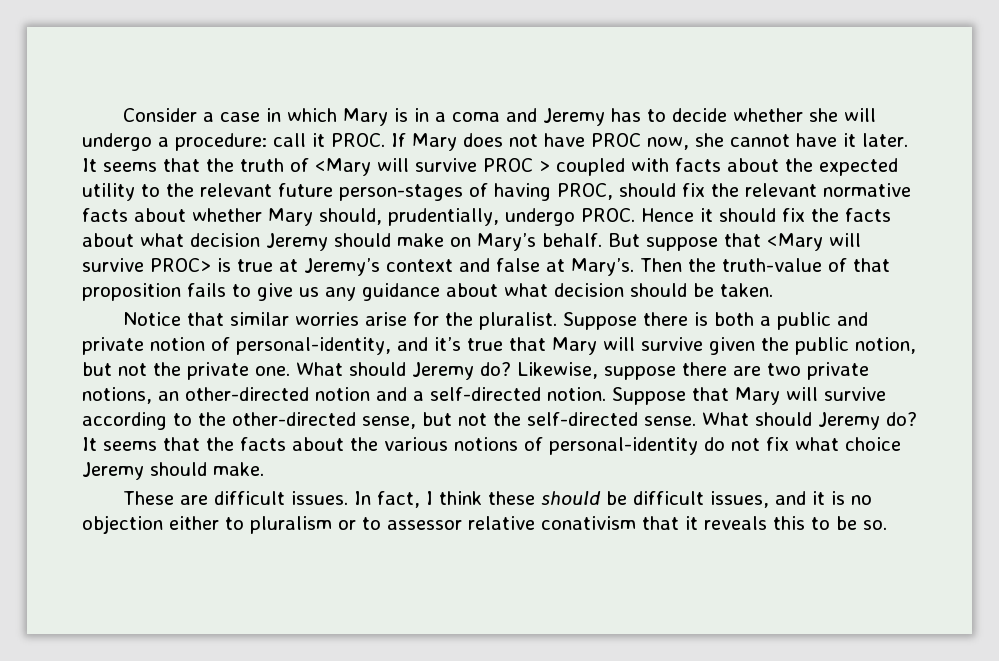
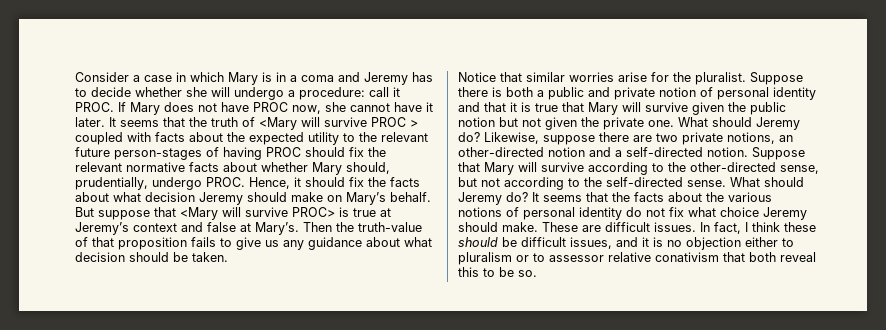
- It seems that the truth of <Mary will survive PROC > coupled with facts about the expected utility to the relevant future person-stages of having PROC, should fix the relevant normative facts about whether Mary should, prudentially, undergo PROC.
+ It seems that the truth of <Mary will survive PROC > coupled with facts about the expected utility to the relevant future person-stages of having PROC should fix the relevant normative facts about whether Mary should, prudentially, undergo PROC.
- Hence it should fix the facts about what decision Jeremy should make on Mary’s behalf.
+ Hence, it should fix the facts about what decision Jeremy should make on Mary’s behalf.
- Suppose there is both a public and private notion of personal-identity, and it’s true that Mary will survive given the public notion, but not the private one.
+ Suppose there is both a public and private notion of personal identity and that it is true that Mary will survive given the public notion but not given the private one.
- Suppose that Mary will survive according to the other-directed sense, but not the self-directed sense.
+ Suppose that Mary will survive according to the other-directed sense, but not according to the self-directed sense.
- It seems that the facts about the various notions of personal-identity do not fix what choice Jeremy should make.
- These are difficult issues.
+ It seems that the facts about the various notions of personal identity do not fix what choice Jeremy should make. These are difficult issues.
- In fact, I think these should be difficult issues, and it is no objection either to pluralism or to assessor relative conativism that it reveals this to be so.
+ In fact, I think these should be difficult issues, and it is no objection either to pluralism or to assessor relative conativism that both reveal this to be so.

